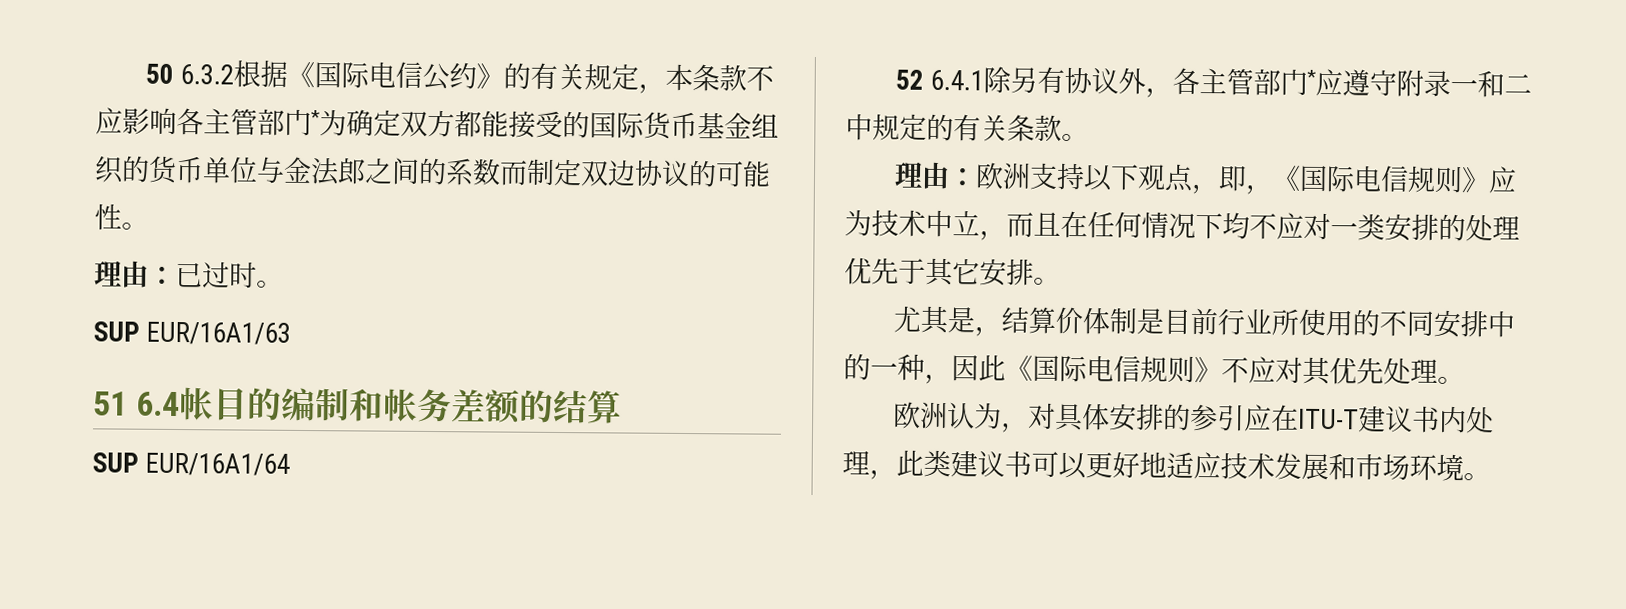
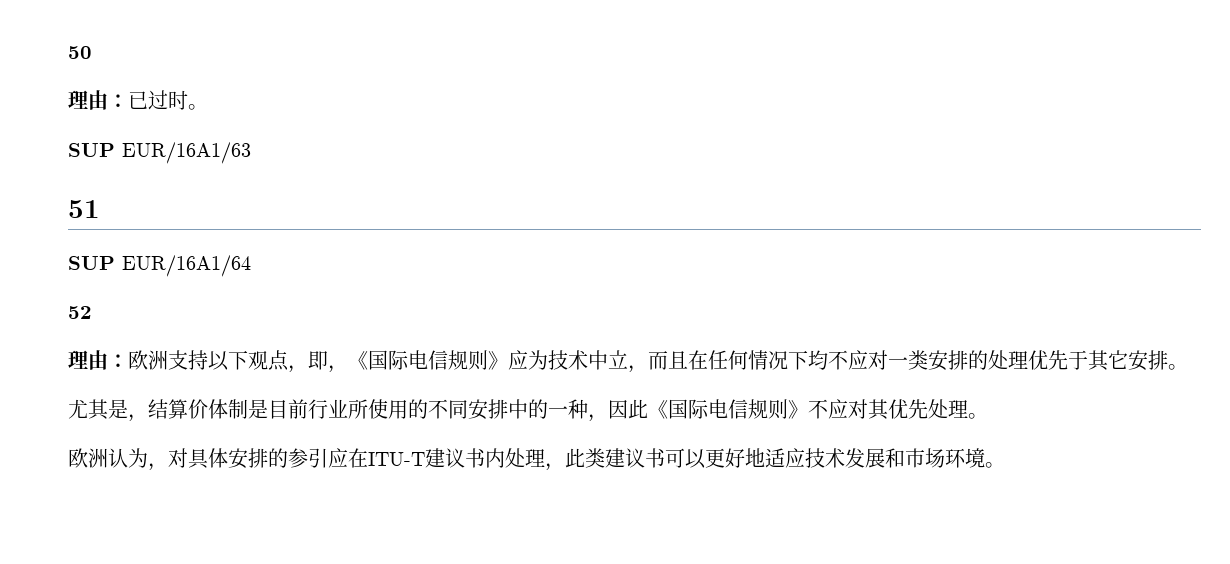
- 50 6.3.2根据《国际电信公约》的有关规定，本条款不应影响各主管部门*为确定双方都能接受的国际货币基金组织的货币单位与金法郎之间的系数而制定双边协议的可能性。
+ 50
- 51 6.4帐目的编制和帐务差额的结算
+ 51
  SUP EUR/16A1/64
- 52 6.4.1除另有协议外，各主管部门*应遵守附录一和二中规定的有关条款。
+ 52

